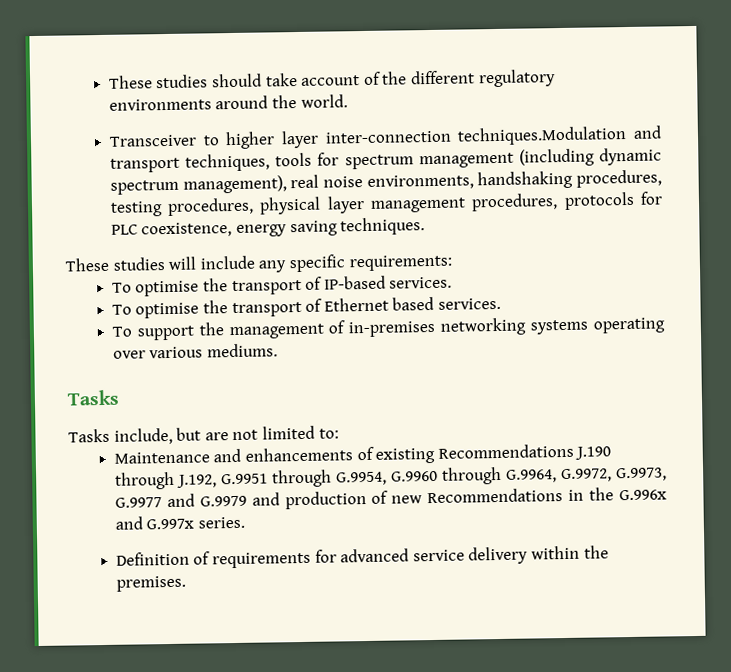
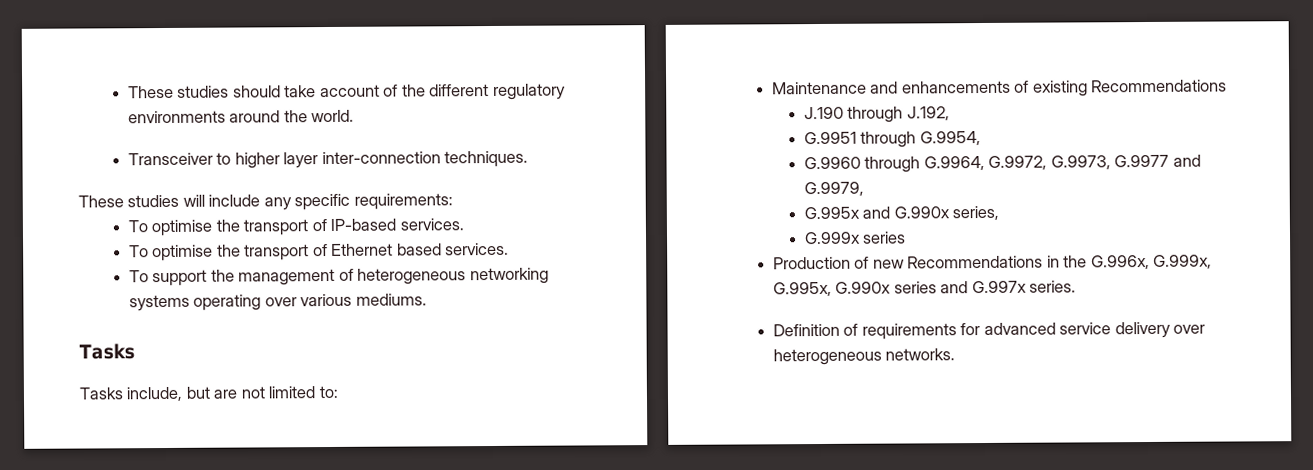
- Transceiver to higher layer inter-connection techniques.Modulation and transport techniques, tools for spectrum management (including dynamic spectrum management), real noise environments, handshaking procedures, testing procedures, physical layer management procedures, protocols for PLC coexistence, energy saving techniques.
+ Transceiver to higher layer inter-connection techniques.
- To support the management of in-premises networking systems operating over various mediums.
+ To support the management of heterogeneous networking systems operating over various mediums.
- Maintenance and enhancements of existing Recommendations J.190 through J.192, G.9951 through G.9954, G.9960 through G.9964, G.9972, G.9973, G.9977 and G.9979 and production of new Recommendations in the G.996x and G.997x series.
+ Maintenance and enhancements of existing Recommendations
+ J.190 through J.192,
+ G.9951 through G.9954,
+ G.9960 through G.9964, G.9972, G.9973, G.9977 and G.9979,
+ G.995x and G.990x series,
+ G.999x series
+ Production of new Recommendations in the G.996x, G.999x, G.995x, G.990x series and G.997x series.
- Definition of requirements for advanced service delivery within the premises.
+ Definition of requirements for advanced service delivery over heterogeneous networks.

